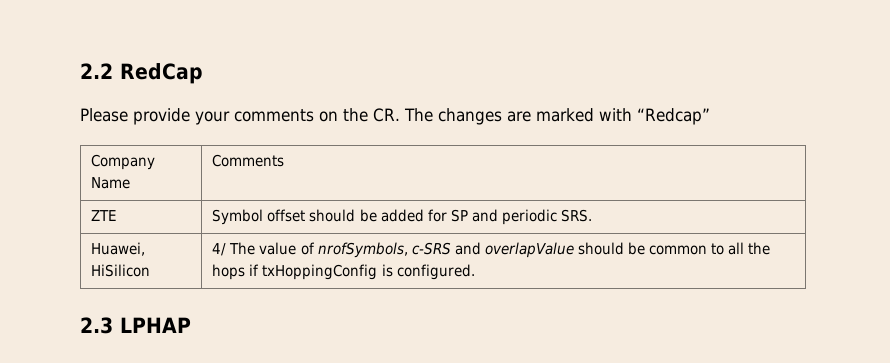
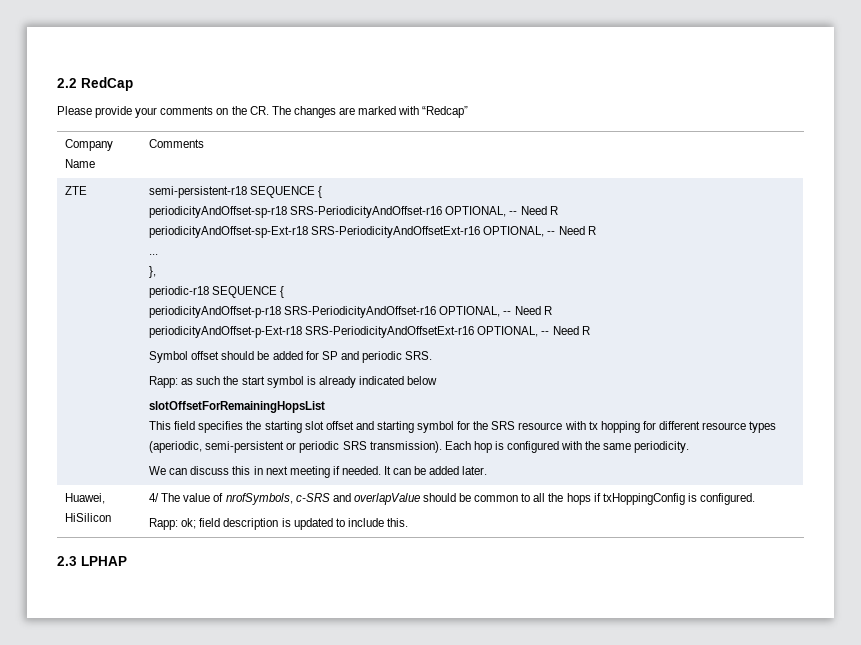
+ semi-persistent-r18 SEQUENCE {
+ periodicityAndOffset-sp-r18 SRS-PeriodicityAndOffset-r16 OPTIONAL, -- Need R
+ periodicityAndOffset-sp-Ext-r18 SRS-PeriodicityAndOffsetExt-r16 OPTIONAL, -- Need R
+ ...
+ },
+ periodic-r18 SEQUENCE {
+ periodicityAndOffset-p-r18 SRS-PeriodicityAndOffset-r16 OPTIONAL, -- Need R
+ periodicityAndOffset-p-Ext-r18 SRS-PeriodicityAndOffsetExt-r16 OPTIONAL, -- Need R
+ Rapp: as such the start symbol is already indicated below
+ slotOffsetForRemainingHopsList
+ This field specifies the starting slot offset and starting symbol for the SRS resource with tx hopping for different resource types (aperiodic, semi-persistent or periodic SRS transmission). Each hop is configured with the same periodicity.
+ We can discuss this in next meeting if needed. It can be added later.
  Huawei, HiSilicon | 4/ The value of nrofSymbols, c-SRS and overlapValue should be common to all the hops if txHoppingConfig is configured.
+ Rapp: ok; field description is updated to include this.

